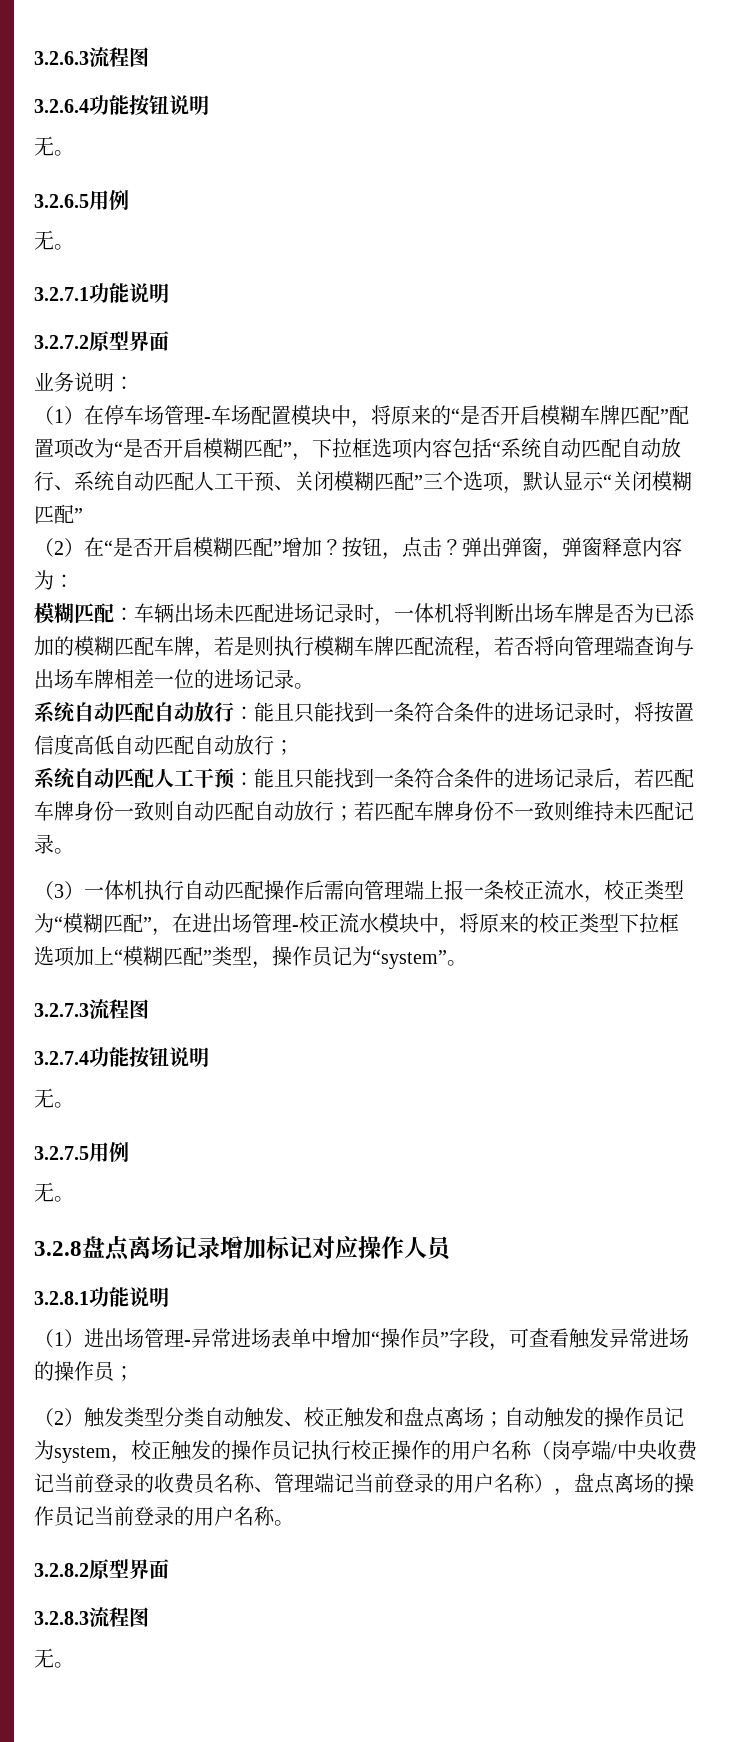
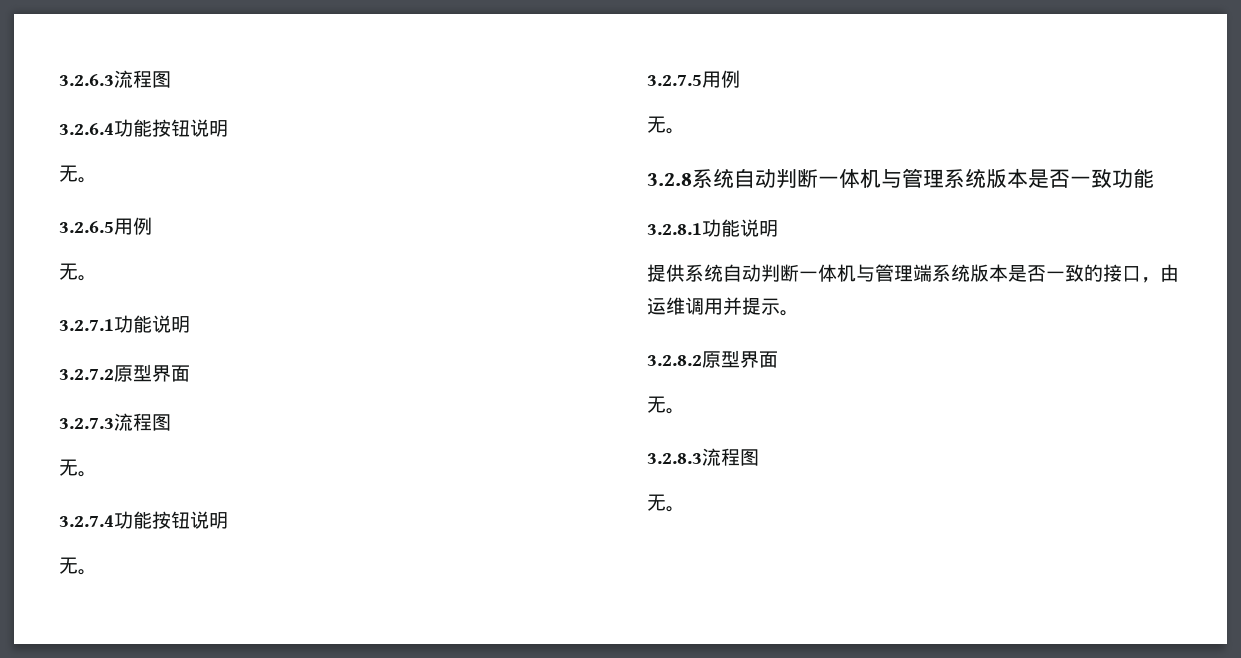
- 业务说明：
- （1）在停车场管理-车场配置模块中，将原来的“是否开启模糊车牌匹配”配置项改为“是否开启模糊匹配”，下拉框选项内容包括“系统自动匹配自动放行、系统自动匹配人工干预、关闭模糊匹配”三个选项，默认显示“关闭模糊匹配”
- （2）在“是否开启模糊匹配”增加？按钮，点击？弹出弹窗，弹窗释意内容为：
- 模糊匹配：车辆出场未匹配进场记录时，一体机将判断出场车牌是否为已添加的模糊匹配车牌，若是则执行模糊车牌匹配流程，若否将向管理端查询与出场车牌相差一位的进场记录。
- 系统自动匹配自动放行：能且只能找到一条符合条件的进场记录时，将按置信度高低自动匹配自动放行；
- 系统自动匹配人工干预：能且只能找到一条符合条件的进场记录后，若匹配车牌身份一致则自动匹配自动放行；若匹配车牌身份不一致则维持未匹配记录。
- （3）一体机执行自动匹配操作后需向管理端上报一条校正流水，校正类型为“模糊匹配”，在进出场管理-校正流水模块中，将原来的校正类型下拉框选项加上“模糊匹配”类型，操作员记为“system”。
  3.2.7.3流程图
+ 无。
- 3.2.8盘点离场记录增加标记对应操作人员
+ 3.2.8系统自动判断一体机与管理系统版本是否一致功能
  3.2.8.1功能说明
- （1）进出场管理-异常进场表单中增加“操作员”字段，可查看触发异常进场的操作员；
- （2）触发类型分类自动触发、校正触发和盘点离场；自动触发的操作员记为system，校正触发的操作员记执行校正操作的用户名称（岗亭端/中央收费记当前登录的收费员名称、管理端记当前登录的用户名称），盘点离场的操作员记当前登录的用户名称。
+ 提供系统自动判断一体机与管理端系统版本是否一致的接口，由运维调用并提示。
  3.2.8.2原型界面
+ 无。

